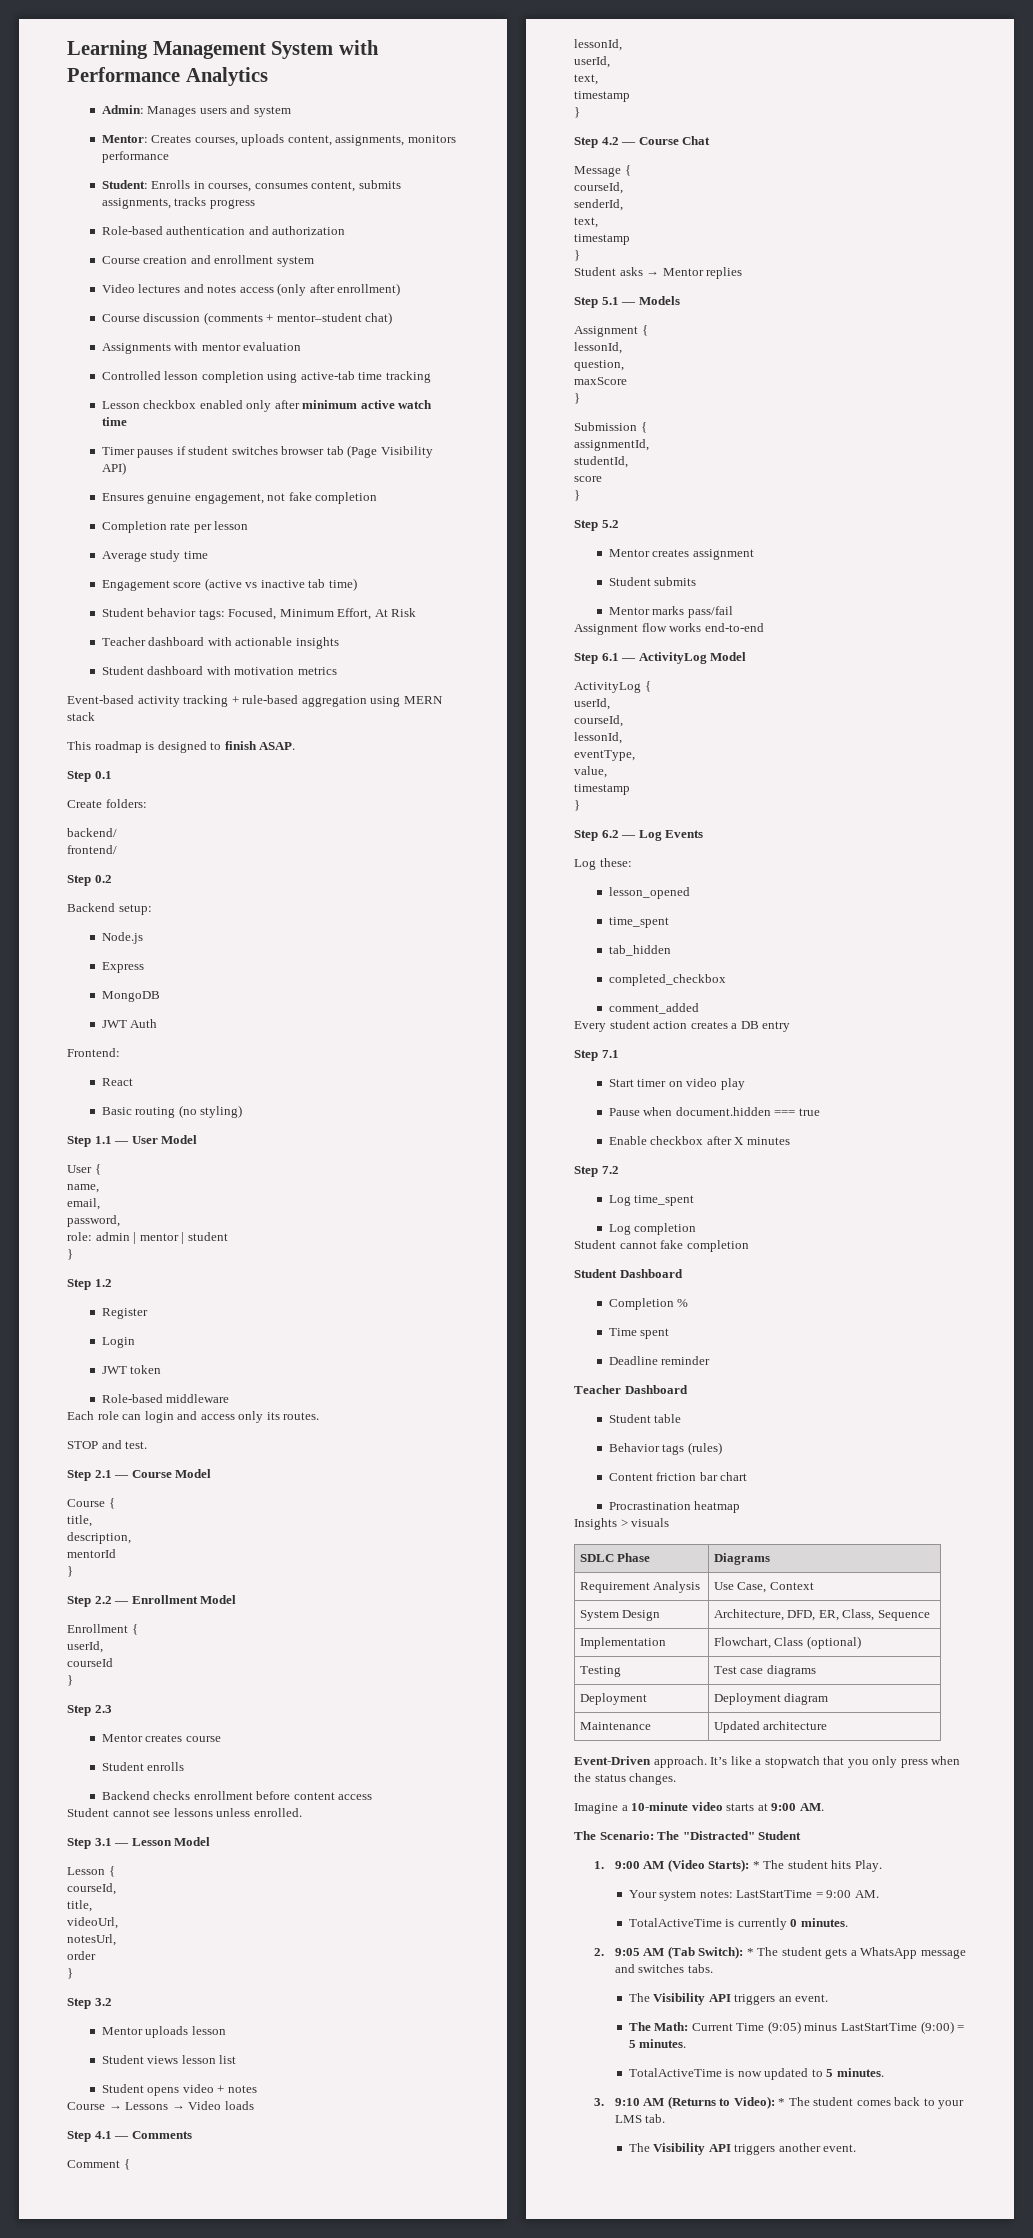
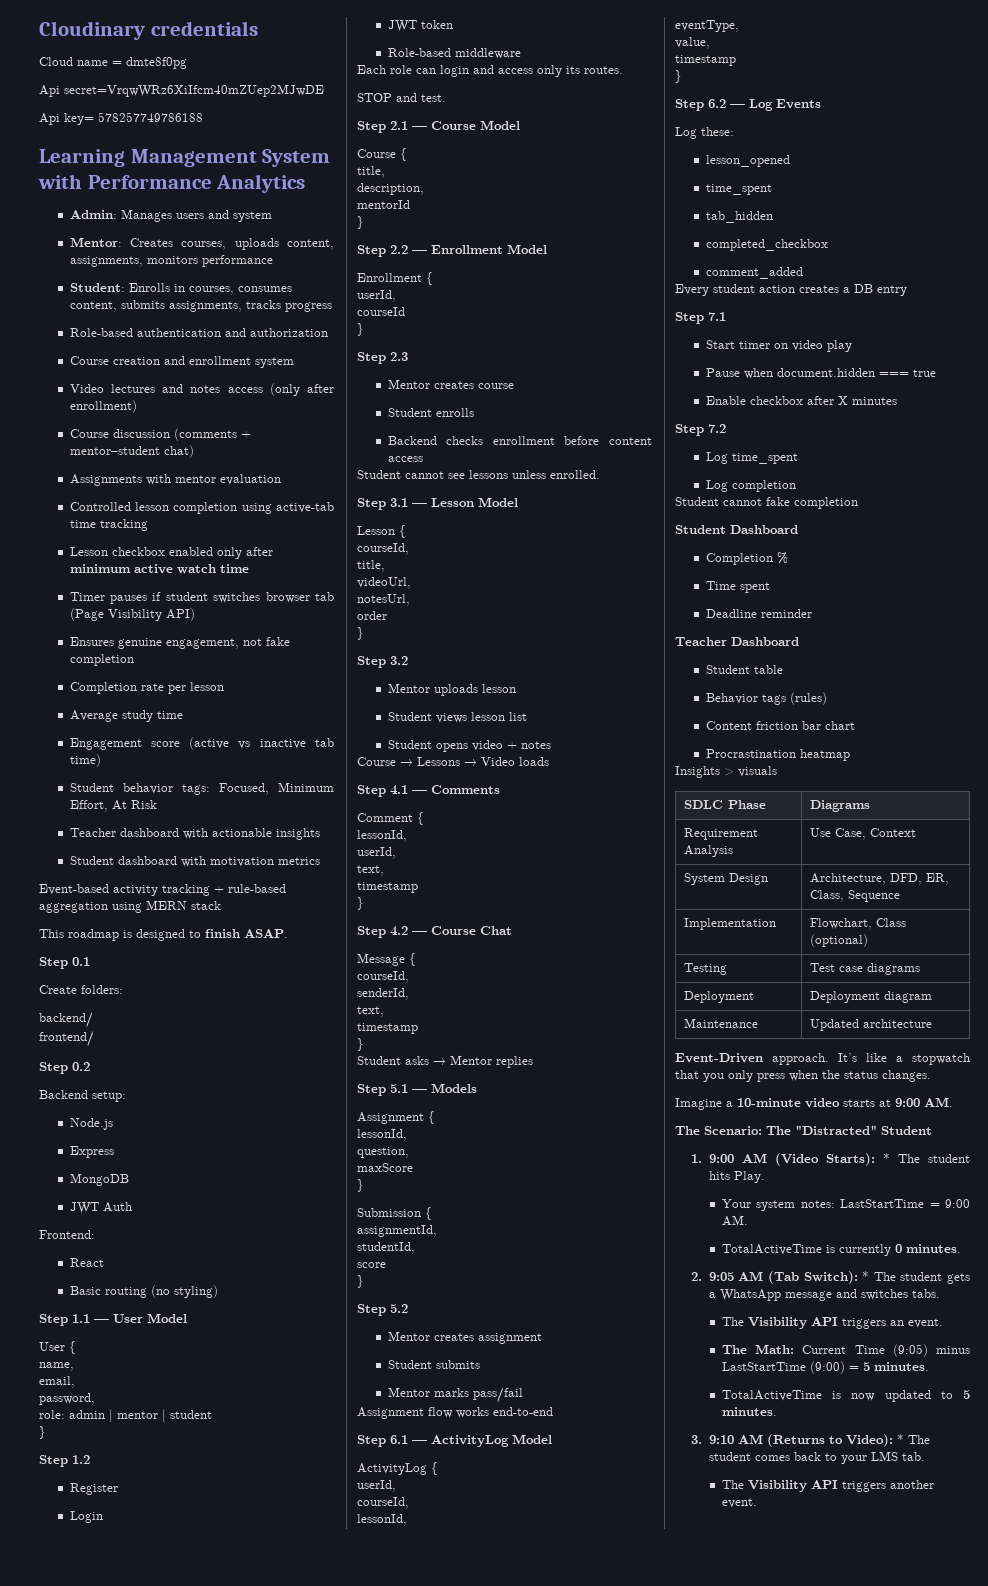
+ Cloudinary credentials
+ Cloud name = dmte8f0pg
+ Api secret=VrqwWRz6XiIfcm40mZUep2MJwDE
+ Api key= 578257749786188

